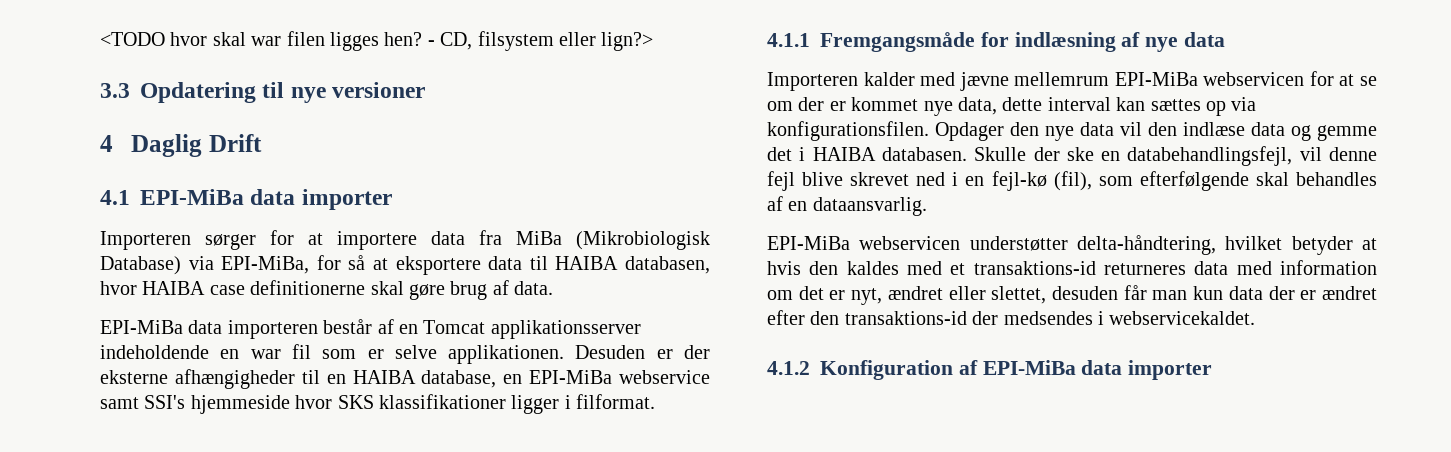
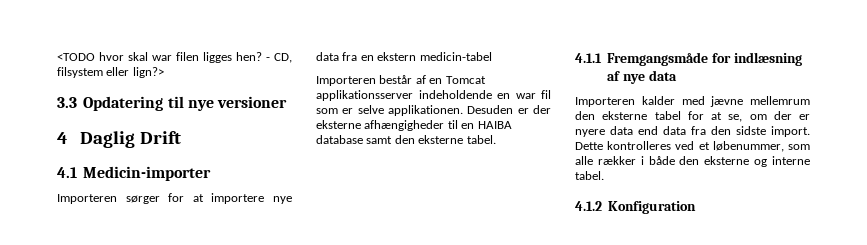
- 4.1 EPI-MiBa data importer
+ 4.1 Medicin-importer
- Importeren sørger for at importere data fra MiBa (Mikrobiologisk Database) via EPI-MiBa, for så at eksportere data til HAIBA databasen, hvor HAIBA case definitionerne skal gøre brug af data.
- EPI-MiBa data importeren består af en Tomcat applikationsserver indeholdende en war fil som er selve applikationen.
+ Importeren sørger for at importere nye data fra en ekstern medicin-tabel
+ Importeren består af en Tomcat applikationsserver indeholdende en war fil som er selve applikationen.
- Desuden er der eksterne afhængigheder til en HAIBA database, en EPI-MiBa webservice samt SSI's hjemmeside hvor SKS klassifikationer ligger i filformat.
+ Desuden er der eksterne afhængigheder til en HAIBA database samt den eksterne tabel.
- Importeren kalder med jævne mellemrum EPI-MiBa webservicen for at se om der er kommet nye data, dette interval kan sættes op via konfigurationsfilen. Opdager den nye data vil den indlæse data og gemme det i HAIBA databasen. Skulle der ske en databehandlingsfejl, vil denne fejl blive skrevet ned i en fejl-kø (fil), som efterfølgende skal behandles af en dataansvarlig.
- EPI-MiBa webservicen understøtter delta-håndtering, hvilket betyder at hvis den kaldes med et transaktions-id returneres data med information om det er nyt, ændret eller slettet, desuden får man kun data der er ændret efter den transaktions-id der medsendes i webservicekaldet.
- 4.1.2 Konfiguration af EPI-MiBa data importer
+ Importeren kalder med jævne mellemrum den eksterne tabel for at se, om der er nyere data end data fra den sidste import. Dette kontrolleres ved et løbenummer, som alle rækker i både den eksterne og interne tabel.
+ 4.1.2 Konfiguration

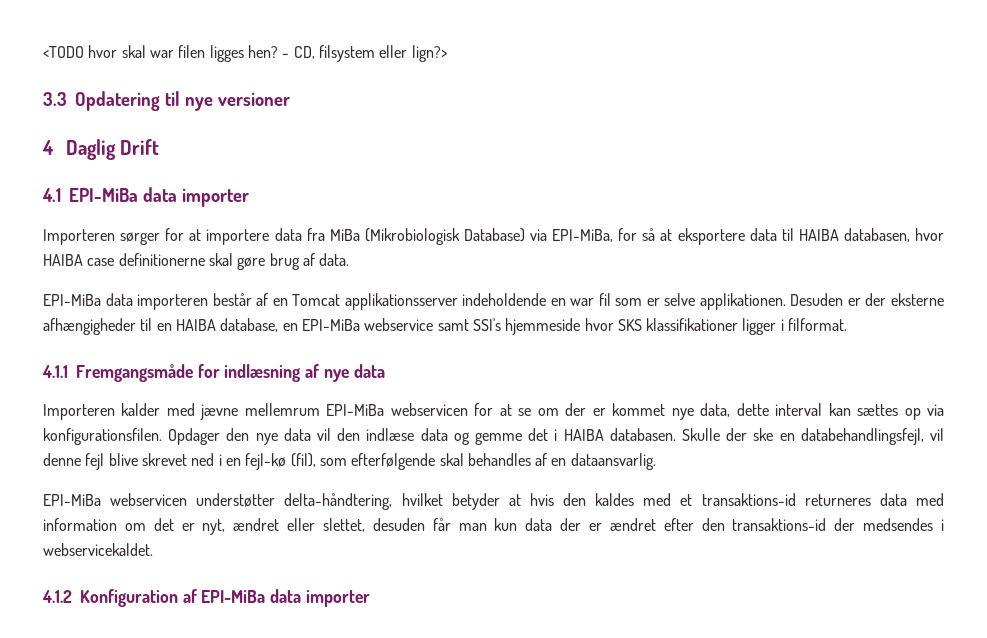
- 4.1 Medicin-importer
+ 4.1 EPI-MiBa data importer
- Importeren sørger for at importere nye data fra en ekstern medicin-tabel
- Importeren består af en Tomcat applikationsserver indeholdende en war fil som er selve applikationen.
+ Importeren sørger for at importere data fra MiBa (Mikrobiologisk Database) via EPI-MiBa, for så at eksportere data til HAIBA databasen, hvor HAIBA case definitionerne skal gøre brug af data.
+ EPI-MiBa data importeren består af en Tomcat applikationsserver indeholdende en war fil som er selve applikationen.
- Desuden er der eksterne afhængigheder til en HAIBA database samt den eksterne tabel.
+ Desuden er der eksterne afhængigheder til en HAIBA database, en EPI-MiBa webservice samt SSI's hjemmeside hvor SKS klassifikationer ligger i filformat.
- Importeren kalder med jævne mellemrum den eksterne tabel for at se, om der er nyere data end data fra den sidste import. Dette kontrolleres ved et løbenummer, som alle rækker i både den eksterne og interne tabel.
- 4.1.2 Konfiguration
+ Importeren kalder med jævne mellemrum EPI-MiBa webservicen for at se om der er kommet nye data, dette interval kan sættes op via konfigurationsfilen. Opdager den nye data vil den indlæse data og gemme det i HAIBA databasen. Skulle der ske en databehandlingsfejl, vil denne fejl blive skrevet ned i en fejl-kø (fil), som efterfølgende skal behandles af en dataansvarlig.
+ EPI-MiBa webservicen understøtter delta-håndtering, hvilket betyder at hvis den kaldes med et transaktions-id returneres data med information om det er nyt, ændret eller slettet, desuden får man kun data der er ændret efter den transaktions-id der medsendes i webservicekaldet.
+ 4.1.2 Konfiguration af EPI-MiBa data importer

